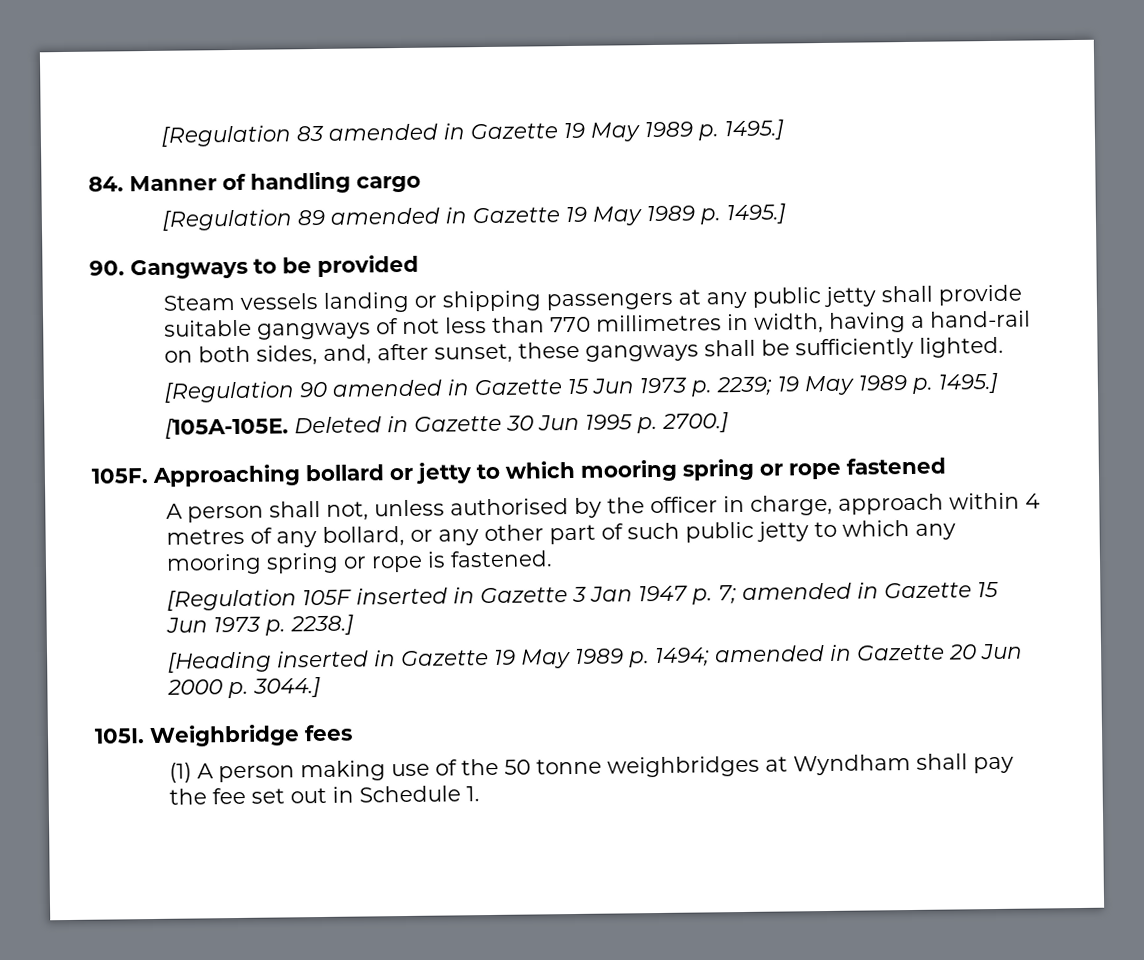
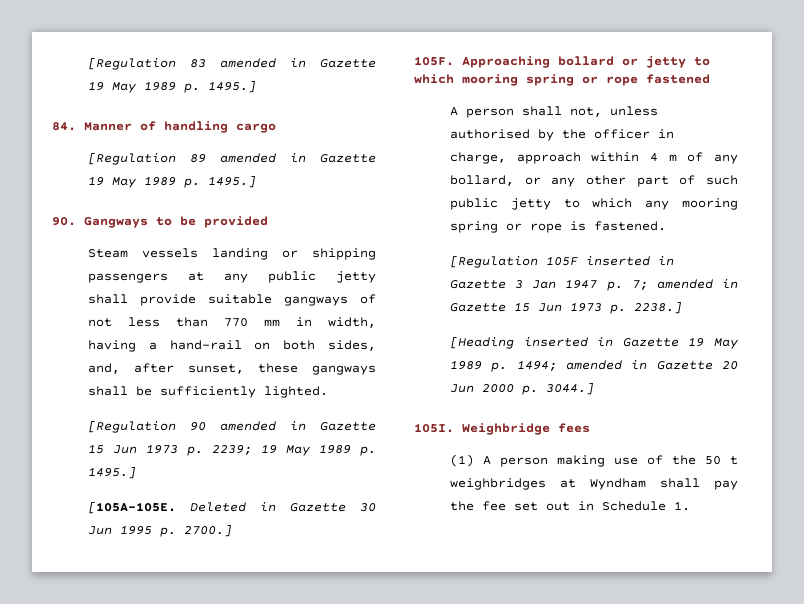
- Steam vessels landing or shipping passengers at any public jetty shall provide suitable gangways of not less than 770 millimetres in width, having a hand-rail on both sides, and, after sunset, these gangways shall be sufficiently lighted.
+ Steam vessels landing or shipping passengers at any public jetty shall provide suitable gangways of not less than 770 mm in width, having a hand-rail on both sides, and, after sunset, these gangways shall be sufficiently lighted.
- A person shall not, unless authorised by the officer in charge, approach within 4 metres of any bollard, or any other part of such public jetty to which any mooring spring or rope is fastened.
+ A person shall not, unless authorised by the officer in charge, approach within 4 m of any bollard, or any other part of such public jetty to which any mooring spring or rope is fastened.
- (1) A person making use of the 50 tonne weighbridges at Wyndham shall pay the fee set out in Schedule 1.
+ (1) A person making use of the 50 t weighbridges at Wyndham shall pay the fee set out in Schedule 1.

